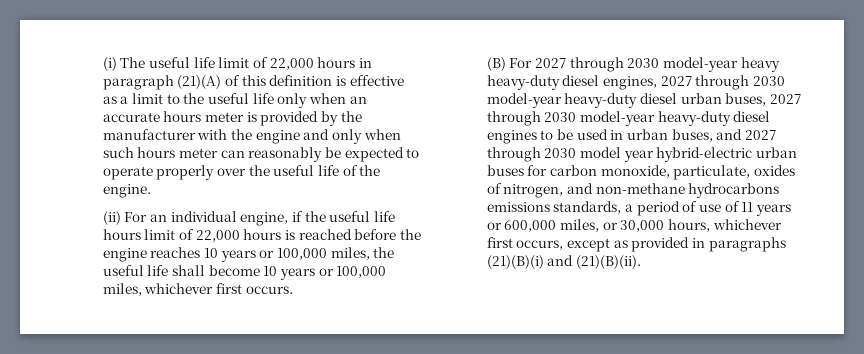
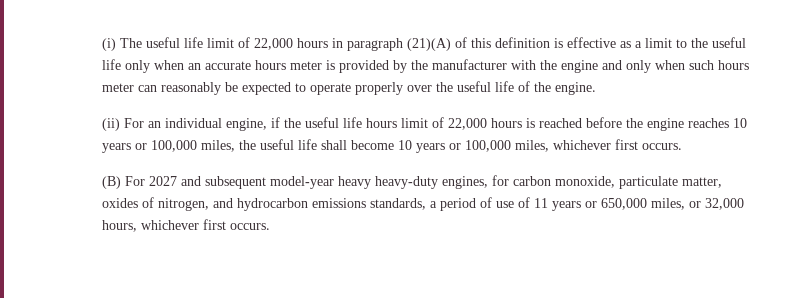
- (B) For 2027 through 2030 model-year heavy heavy-duty diesel engines, 2027 through 2030 model-year heavy-duty diesel urban buses, 2027 through 2030 model-year heavy-duty diesel engines to be used in urban buses, and 2027 through 2030 model year hybrid-electric urban buses for carbon monoxide, particulate, oxides of nitrogen, and non-methane hydrocarbons emissions standards, a period of use of 11 years or 600,000 miles, or 30,000 hours, whichever first occurs, except as provided in paragraphs (21)(B)(i) and (21)(B)(ii).
+ (B) For 2027 and subsequent model-year heavy heavy-duty engines, for carbon monoxide, particulate matter, oxides of nitrogen, and hydrocarbon emissions standards, a period of use of 11 years or 650,000 miles, or 32,000 hours, whichever first occurs.

